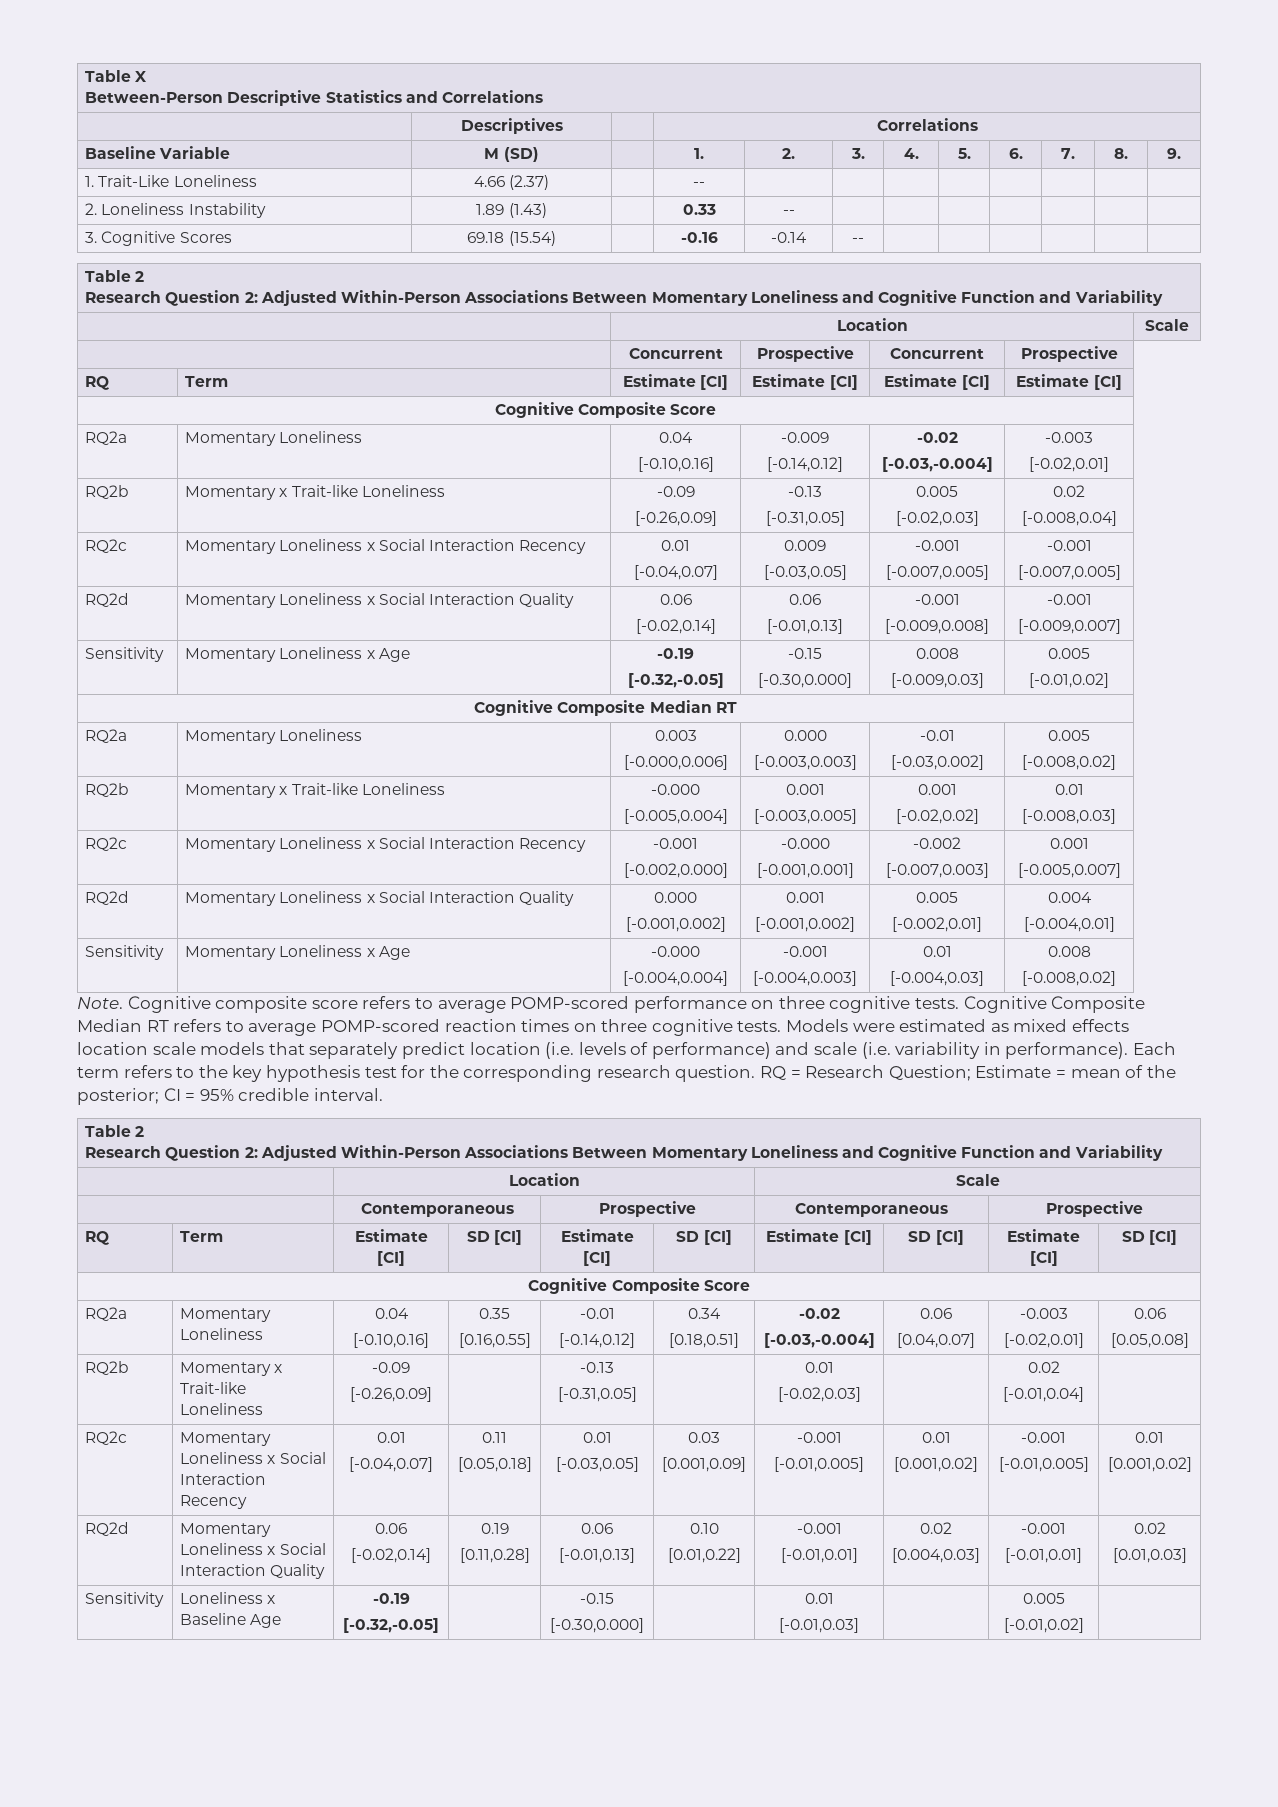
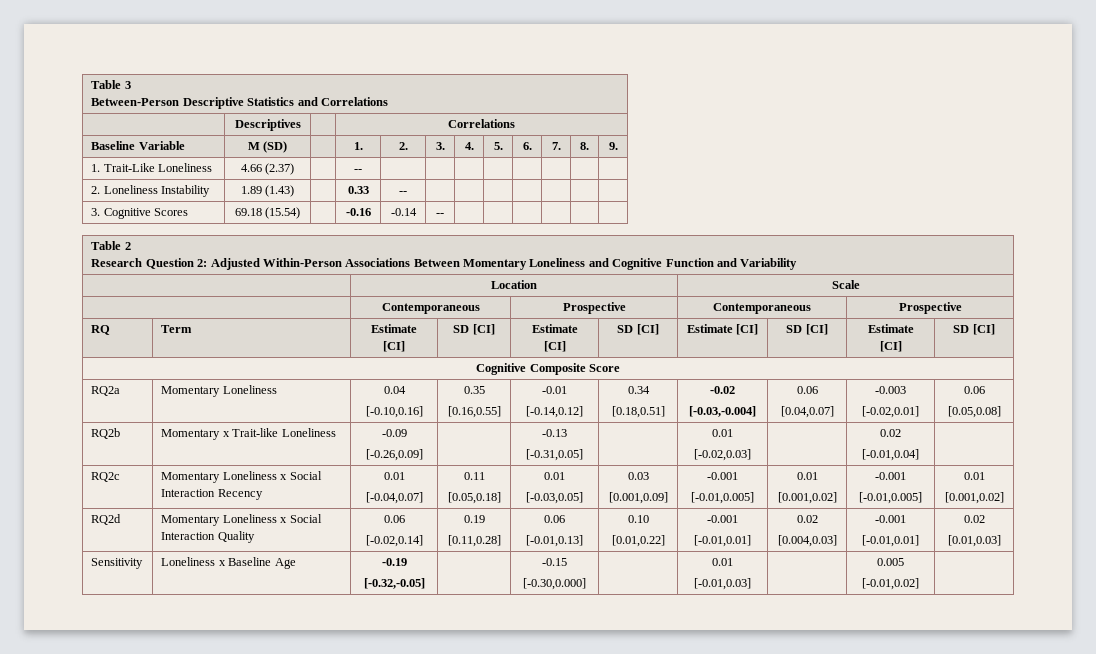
- Table X
+ Table 3
- | Concurrent | Prospective | Concurrent | Prospective
- RQ | Term | Estimate [CI] | Estimate [CI] | Estimate [CI] | Estimate [CI]
- Cognitive Composite Score
- RQ2a | Momentary Loneliness | 0.04
- [-0.10,0.16] | -0.009
- [-0.14,0.12] | -0.02
- [-0.03,-0.004] | -0.003
- [-0.02,0.01]
- RQ2b | Momentary x Trait-like Loneliness | -0.09
- [-0.26,0.09] | -0.13
- [-0.31,0.05] | 0.005
- [-0.02,0.03] | 0.02
- [-0.008,0.04]
- RQ2c | Momentary Loneliness x Social Interaction Recency | 0.01
- [-0.04,0.07] | 0.009
- [-0.03,0.05] | -0.001
- [-0.007,0.005] | -0.001
- [-0.007,0.005]
- RQ2d | Momentary Loneliness x Social Interaction Quality | 0.06
- [-0.02,0.14] | 0.06
- [-0.01,0.13] | -0.001
- [-0.009,0.008] | -0.001
- [-0.009,0.007]
- Sensitivity | Momentary Loneliness x Age | -0.19
- [-0.32,-0.05] | -0.15
- [-0.30,0.000] | 0.008
- [-0.009,0.03] | 0.005
- [-0.01,0.02]
- Cognitive Composite Median RT
- RQ2a | Momentary Loneliness | 0.003
- [-0.000,0.006] | 0.000
- [-0.003,0.003] | -0.01
- [-0.03,0.002] | 0.005
- [-0.008,0.02]
- RQ2b | Momentary x Trait-like Loneliness | -0.000
- [-0.005,0.004] | 0.001
- [-0.003,0.005] | 0.001
- [-0.02,0.02] | 0.01
- [-0.008,0.03]
- RQ2c | Momentary Loneliness x Social Interaction Recency | -0.001
- [-0.002,0.000] | -0.000
- [-0.001,0.001] | -0.002
- [-0.007,0.003] | 0.001
- [-0.005,0.007]
- RQ2d | Momentary Loneliness x Social Interaction Quality | 0.000
- [-0.001,0.002] | 0.001
- [-0.001,0.002] | 0.005
- [-0.002,0.01] | 0.004
- [-0.004,0.01]
- Sensitivity | Momentary Loneliness x Age | -0.000
- [-0.004,0.004] | -0.001
- [-0.004,0.003] | 0.01
- [-0.004,0.03] | 0.008
- [-0.008,0.02]
- Note. Cognitive composite score refers to average POMP-scored performance on three cognitive tests. Cognitive Composite Median RT refers to average POMP-scored reaction times on three cognitive tests. Models were estimated as mixed effects location scale models that separately predict location (i.e. levels of performance) and scale (i.e. variability in performance). Each term refers to the key hypothesis test for the corresponding research question. RQ = Research Question; Estimate = mean of the posterior; CI = 95% credible interval.
- Table 2
- Research Question 2: Adjusted Within-Person Associations Between Momentary Loneliness and Cognitive Function and Variability
- | Location | Scale

